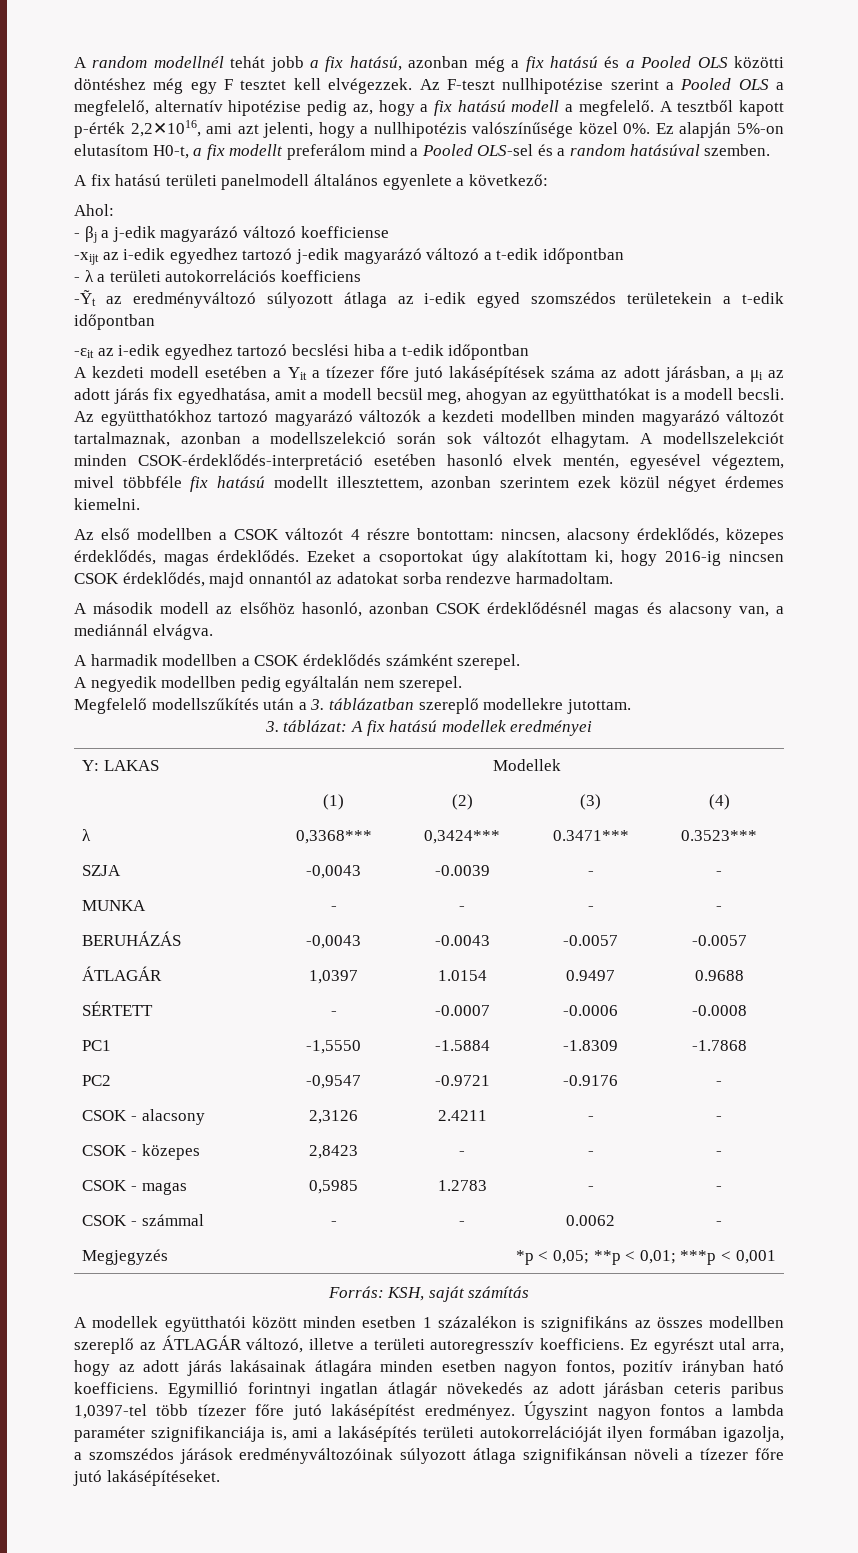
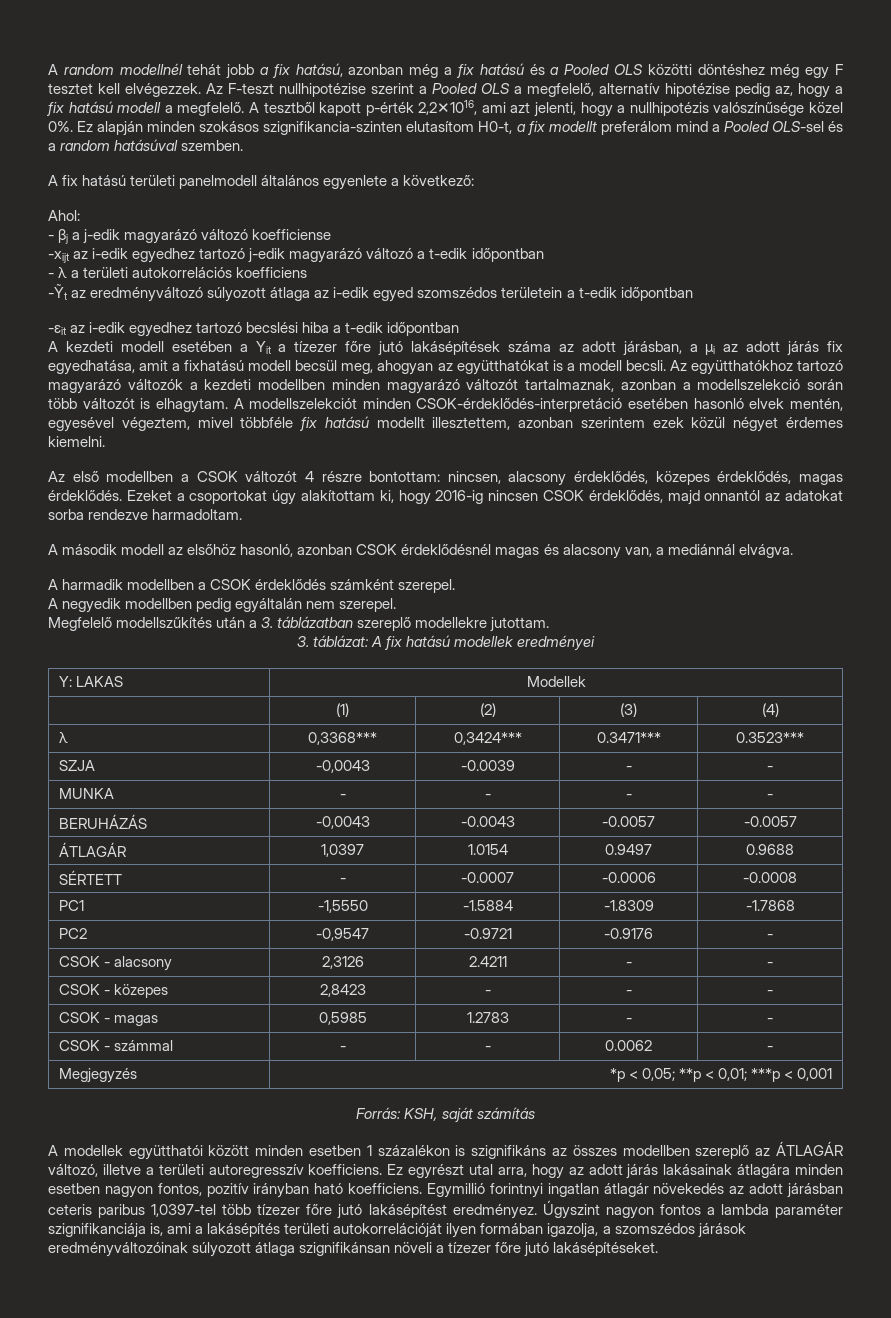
- Ez alapján 5%-on elutasítom H0-t, a fix modellt preferálom mind a Pooled OLS-sel és a random hatásúval szemben.
+ Ez alapján minden szokásos szignifikancia-szinten elutasítom H0-t, a fix modellt preferálom mind a Pooled OLS-sel és a random hatásúval szemben.
- -Ỹt az eredményváltozó súlyozott átlaga az i-edik egyed szomszédos területekein a t-edik időpontban
+ -Ỹt az eredményváltozó súlyozott átlaga az i-edik egyed szomszédos területein a t-edik időpontban
- A kezdeti modell esetében a Yit a tízezer főre jutó lakásépítések száma az adott járásban, a μi az adott járás fix egyedhatása, amit a modell becsül meg, ahogyan az együtthatókat is a modell becsli.
+ A kezdeti modell esetében a Yit a tízezer főre jutó lakásépítések száma az adott járásban, a μi az adott járás fix egyedhatása, amit a fixhatású modell becsül meg, ahogyan az együtthatókat is a modell becsli.
- Az együtthatókhoz tartozó magyarázó változók a kezdeti modellben minden magyarázó változót tartalmaznak, azonban a modellszelekció során sok változót elhagytam.
+ Az együtthatókhoz tartozó magyarázó változók a kezdeti modellben minden magyarázó változót tartalmaznak, azonban a modellszelekció során több változót is elhagytam.

